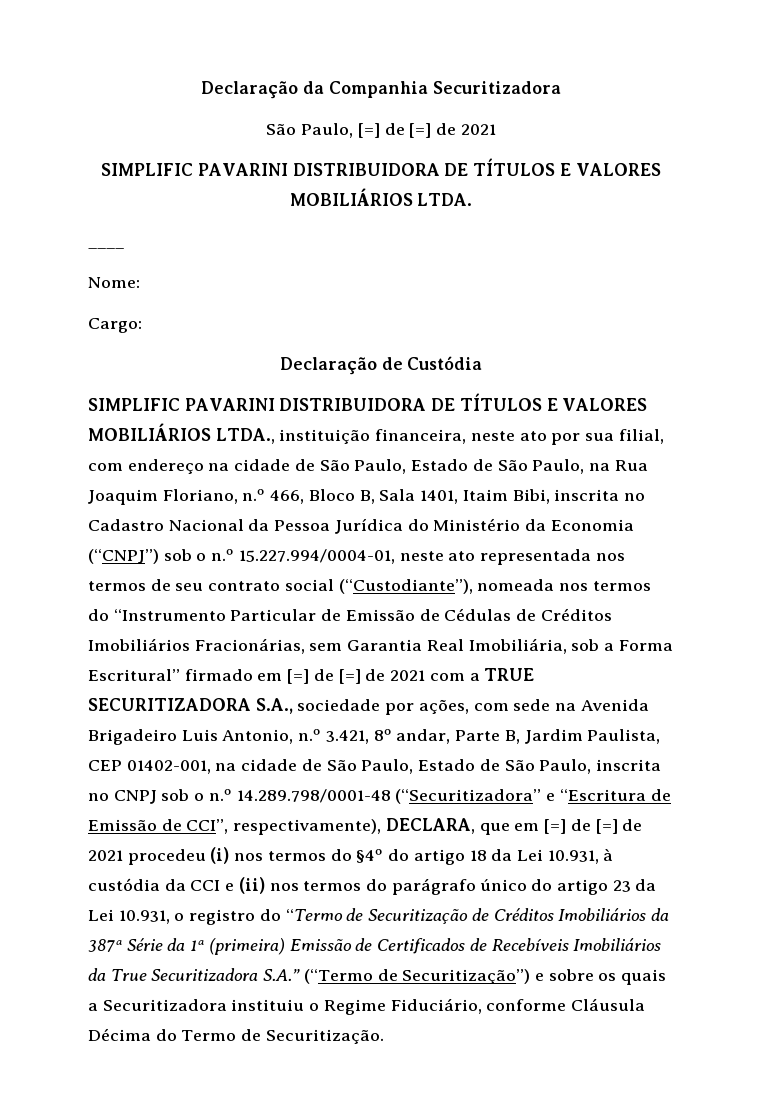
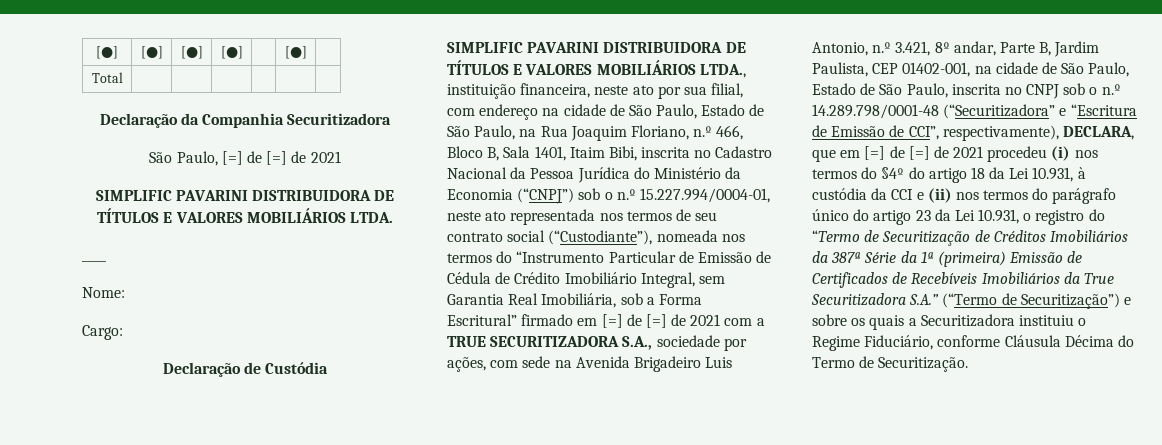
+ [●] | [●] | [●] | [●] | | [●] |
+ Total | | | | | |
- SIMPLIFIC PAVARINI DISTRIBUIDORA DE TÍTULOS E VALORES MOBILIÁRIOS LTDA., instituição financeira, neste ato por sua filial, com endereço na cidade de São Paulo, Estado de São Paulo, na Rua Joaquim Floriano, n.º 466, Bloco B, Sala 1401, Itaim Bibi, inscrita no Cadastro Nacional da Pessoa Jurídica do Ministério da Economia (“CNPJ”) sob o n.º 15.227.994/0004-01, neste ato representada nos termos de seu contrato social (“Custodiante”), nomeada nos termos do “Instrumento Particular de Emissão de Cédulas de Créditos Imobiliários Fracionárias, sem Garantia Real Imobiliária, sob a Forma Escritural” firmado em [=] de [=] de 2021 com a TRUE SECURITIZADORA S.A., sociedade por ações, com sede na Avenida Brigadeiro Luis Antonio, n.º 3.421, 8º andar, Parte B, Jardim Paulista, CEP 01402-001, na cidade de São Paulo, Estado de São Paulo, inscrita no CNPJ sob o n.º 14.289.798/0001-48 (“Securitizadora” e “Escritura de Emissão de CCI”, respectivamente), DECLARA, que em [=] de [=] de 2021 procedeu (i) nos termos do §4º do artigo 18 da Lei 10.931, à custódia da CCI e (ii) nos termos do parágrafo único do artigo 23 da Lei 10.931, o registro do “Termo de Securitização de Créditos Imobiliários da 387ª Série da 1ª (primeira) Emissão de Certificados de Recebíveis Imobiliários da True Securitizadora S.A.” (“Termo de Securitização”) e sobre os quais a Securitizadora instituiu o Regime Fiduciário, conforme Cláusula Décima do Termo de Securitização.
+ SIMPLIFIC PAVARINI DISTRIBUIDORA DE TÍTULOS E VALORES MOBILIÁRIOS LTDA., instituição financeira, neste ato por sua filial, com endereço na cidade de São Paulo, Estado de São Paulo, na Rua Joaquim Floriano, n.º 466, Bloco B, Sala 1401, Itaim Bibi, inscrita no Cadastro Nacional da Pessoa Jurídica do Ministério da Economia (“CNPJ”) sob o n.º 15.227.994/0004-01, neste ato representada nos termos de seu contrato social (“Custodiante”), nomeada nos termos do “Instrumento Particular de Emissão de Cédula de Crédito Imobiliário Integral, sem Garantia Real Imobiliária, sob a Forma Escritural” firmado em [=] de [=] de 2021 com a TRUE SECURITIZADORA S.A., sociedade por ações, com sede na Avenida Brigadeiro Luis Antonio, n.º 3.421, 8º andar, Parte B, Jardim Paulista, CEP 01402-001, na cidade de São Paulo, Estado de São Paulo, inscrita no CNPJ sob o n.º 14.289.798/0001-48 (“Securitizadora” e “Escritura de Emissão de CCI”, respectivamente), DECLARA, que em [=] de [=] de 2021 procedeu (i) nos termos do §4º do artigo 18 da Lei 10.931, à custódia da CCI e (ii) nos termos do parágrafo único do artigo 23 da Lei 10.931, o registro do “Termo de Securitização de Créditos Imobiliários da 387ª Série da 1ª (primeira) Emissão de Certificados de Recebíveis Imobiliários da True Securitizadora S.A.” (“Termo de Securitização”) e sobre os quais a Securitizadora instituiu o Regime Fiduciário, conforme Cláusula Décima do Termo de Securitização.

